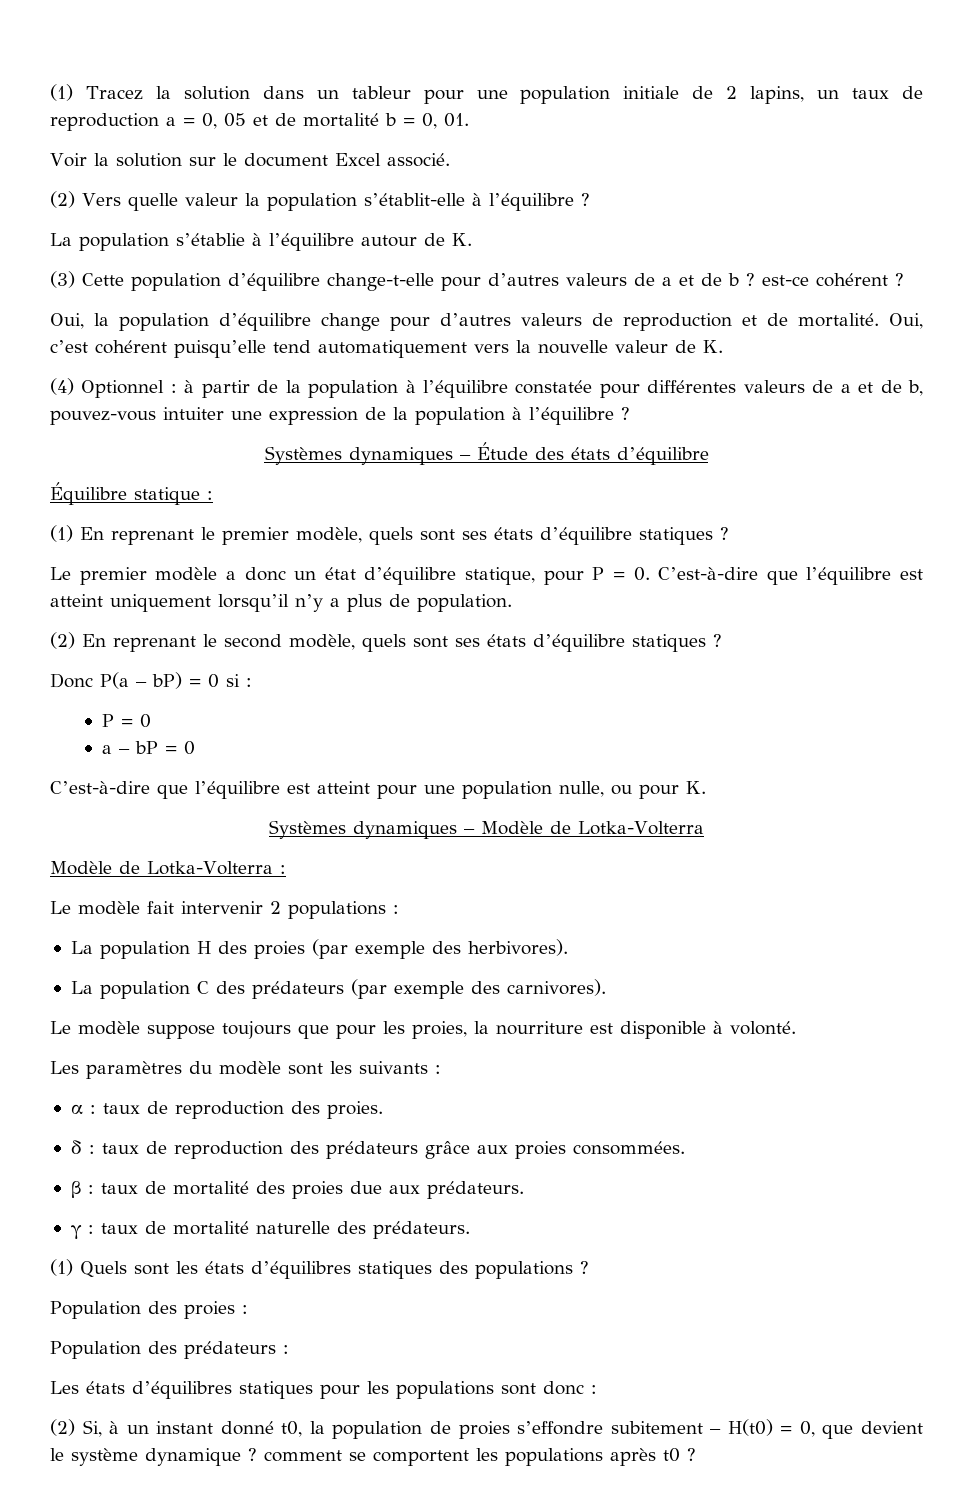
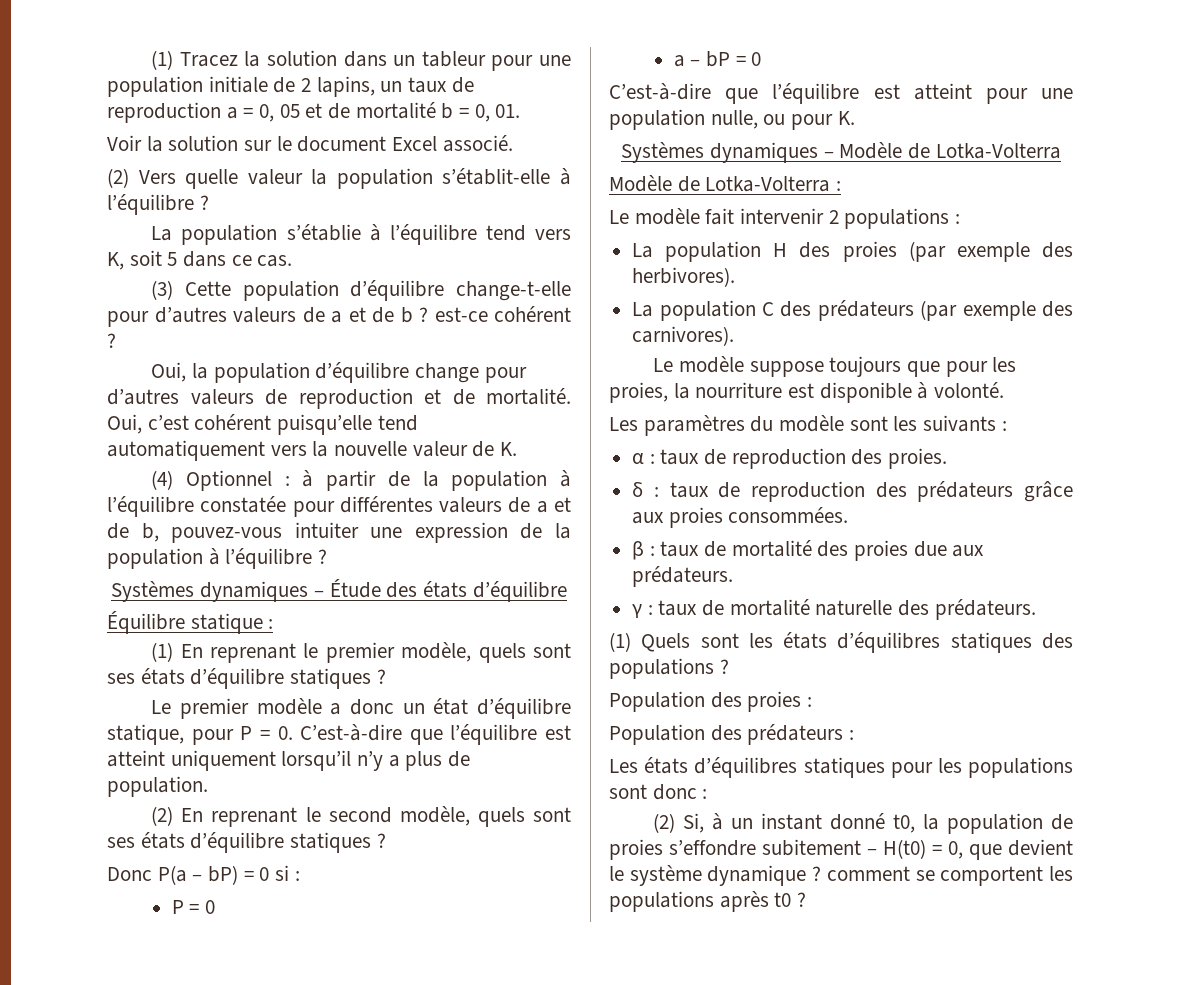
- La population s’établie à l’équilibre autour de K.
+ La population s’établie à l’équilibre tend vers K, soit 5 dans ce cas.

